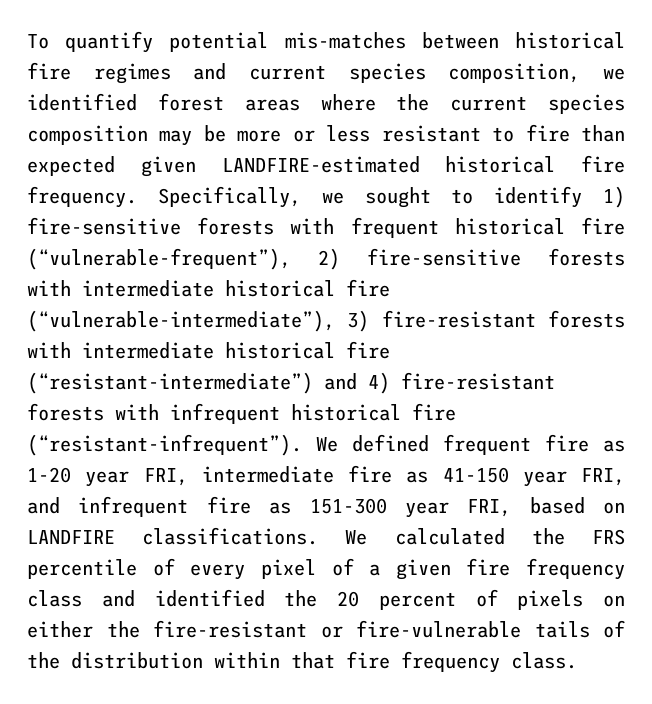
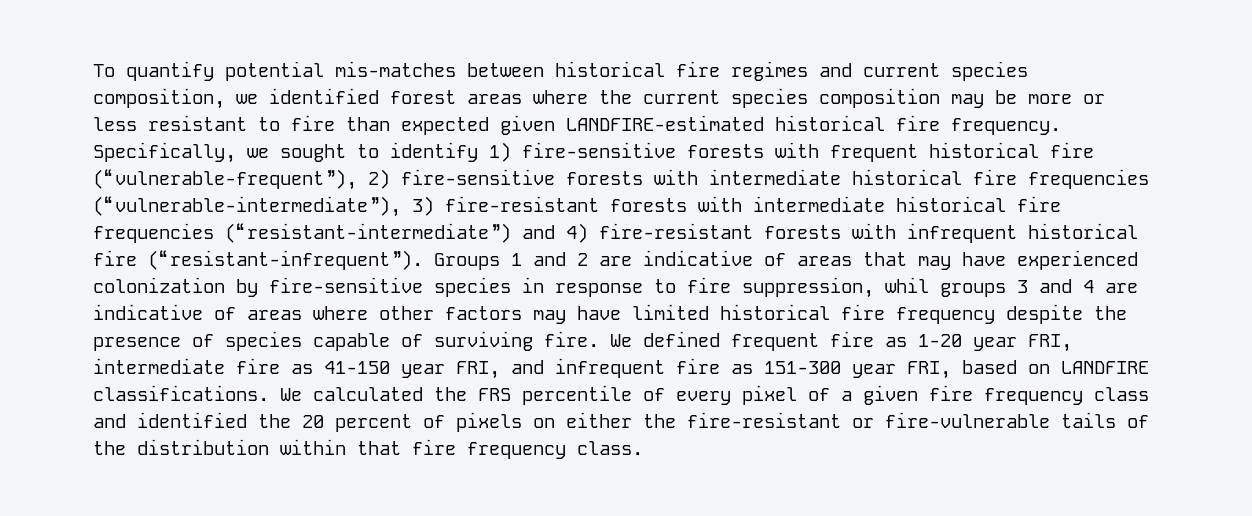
- Specifically, we sought to identify 1) fire-sensitive forests with frequent historical fire (“vulnerable-frequent”), 2) fire-sensitive forests with intermediate historical fire (“vulnerable-intermediate”), 3) fire-resistant forests with intermediate historical fire (“resistant-intermediate”) and 4) fire-resistant forests with infrequent historical fire (“resistant-infrequent”).
+ Specifically, we sought to identify 1) fire-sensitive forests with frequent historical fire (“vulnerable-frequent”), 2) fire-sensitive forests with intermediate historical fire frequencies (“vulnerable-intermediate”), 3) fire-resistant forests with intermediate historical fire frequencies (“resistant-intermediate”) and 4) fire-resistant forests with infrequent historical fire (“resistant-infrequent”).
+ Groups 1 and 2 are indicative of areas that may have experienced colonization by fire-sensitive species in response to fire suppression, whil groups 3 and 4 are indicative of areas where other factors may have limited historical fire frequency despite the presence of species capable of surviving fire.

